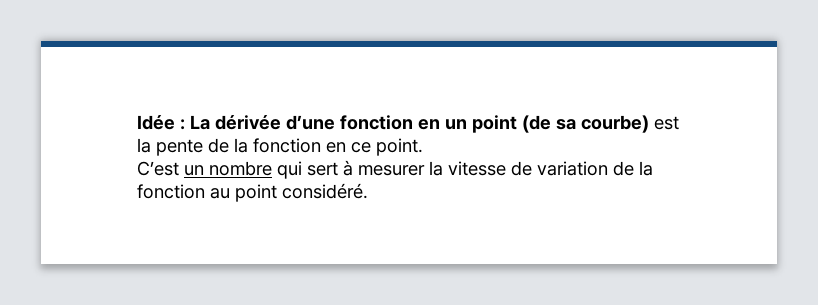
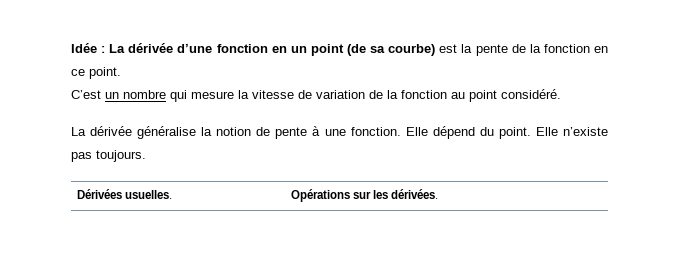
- C’est un nombre qui sert à mesurer la vitesse de variation de la fonction au point considéré.
+ C’est un nombre qui mesure la vitesse de variation de la fonction au point considéré.
+ La dérivée généralise la notion de pente à une fonction. Elle dépend du point. Elle n’existe pas toujours.
+ Dérivées usuelles. | Opérations sur les dérivées.

